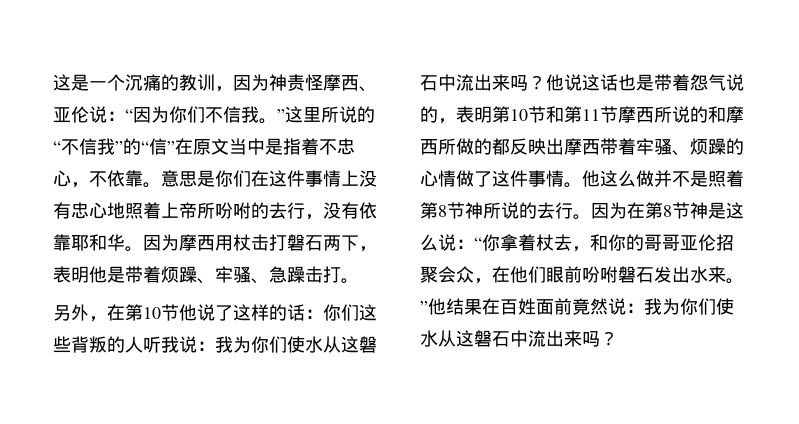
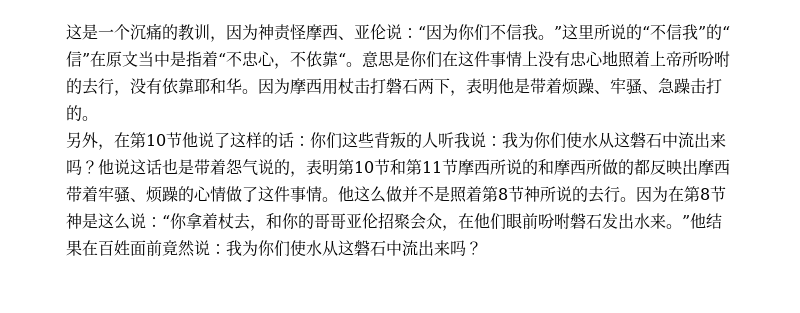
- 这是一个沉痛的教训，因为神责怪摩西、亚伦说：“因为你们不信我。”这里所说的“不信我”的“信”在原文当中是指着不忠心，不依靠。
+ 这是一个沉痛的教训，因为神责怪摩西、亚伦说：“因为你们不信我。”这里所说的“不信我”的“信”在原文当中是指着“不忠心，不依靠“。
- 因为摩西用杖击打磐石两下，表明他是带着烦躁、牢骚、急躁击打。
+ 因为摩西用杖击打磐石两下，表明他是带着烦躁、牢骚、急躁击打的。

